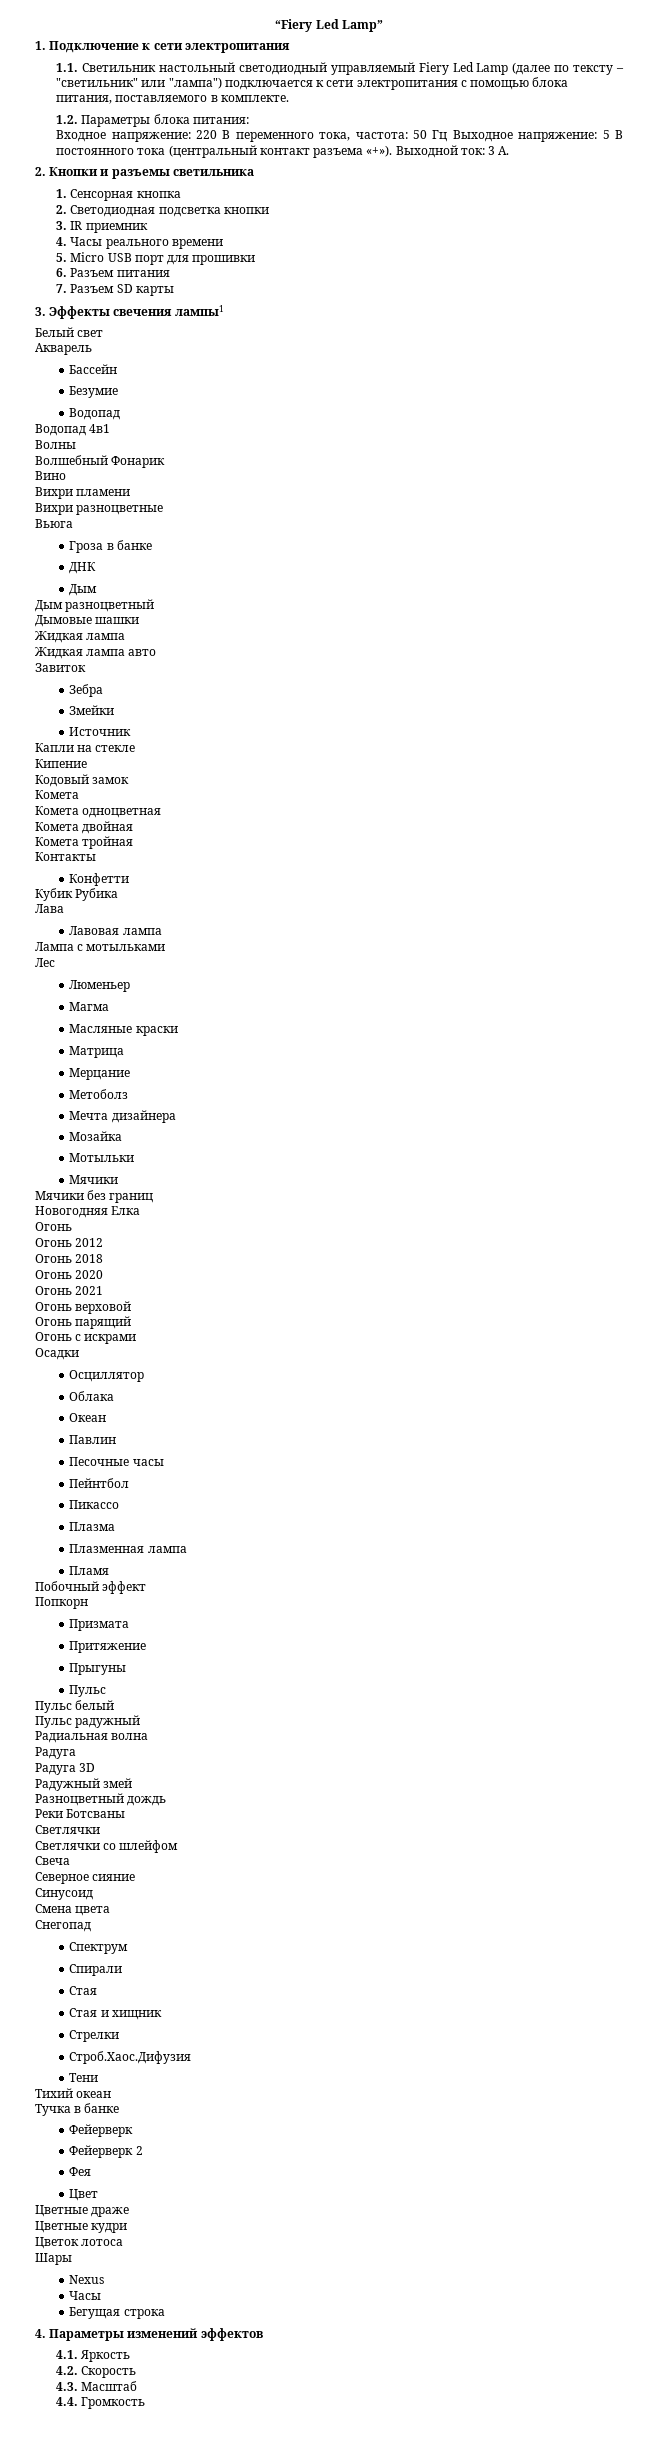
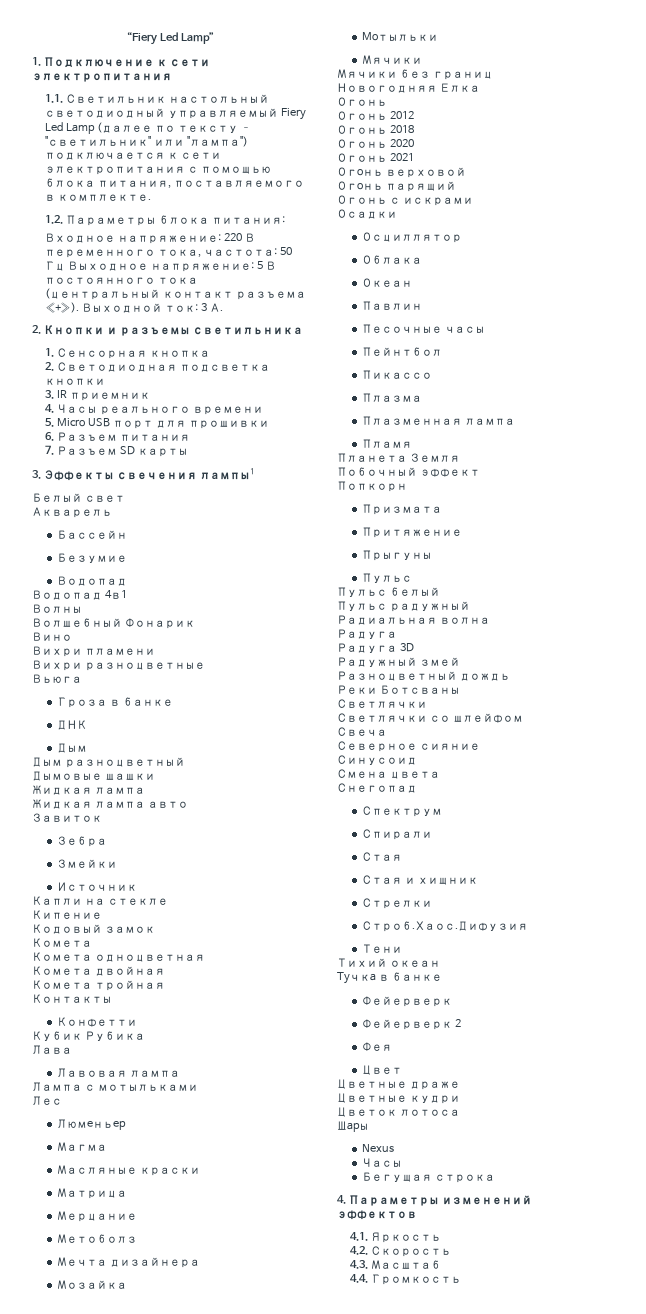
+ Планета Земля

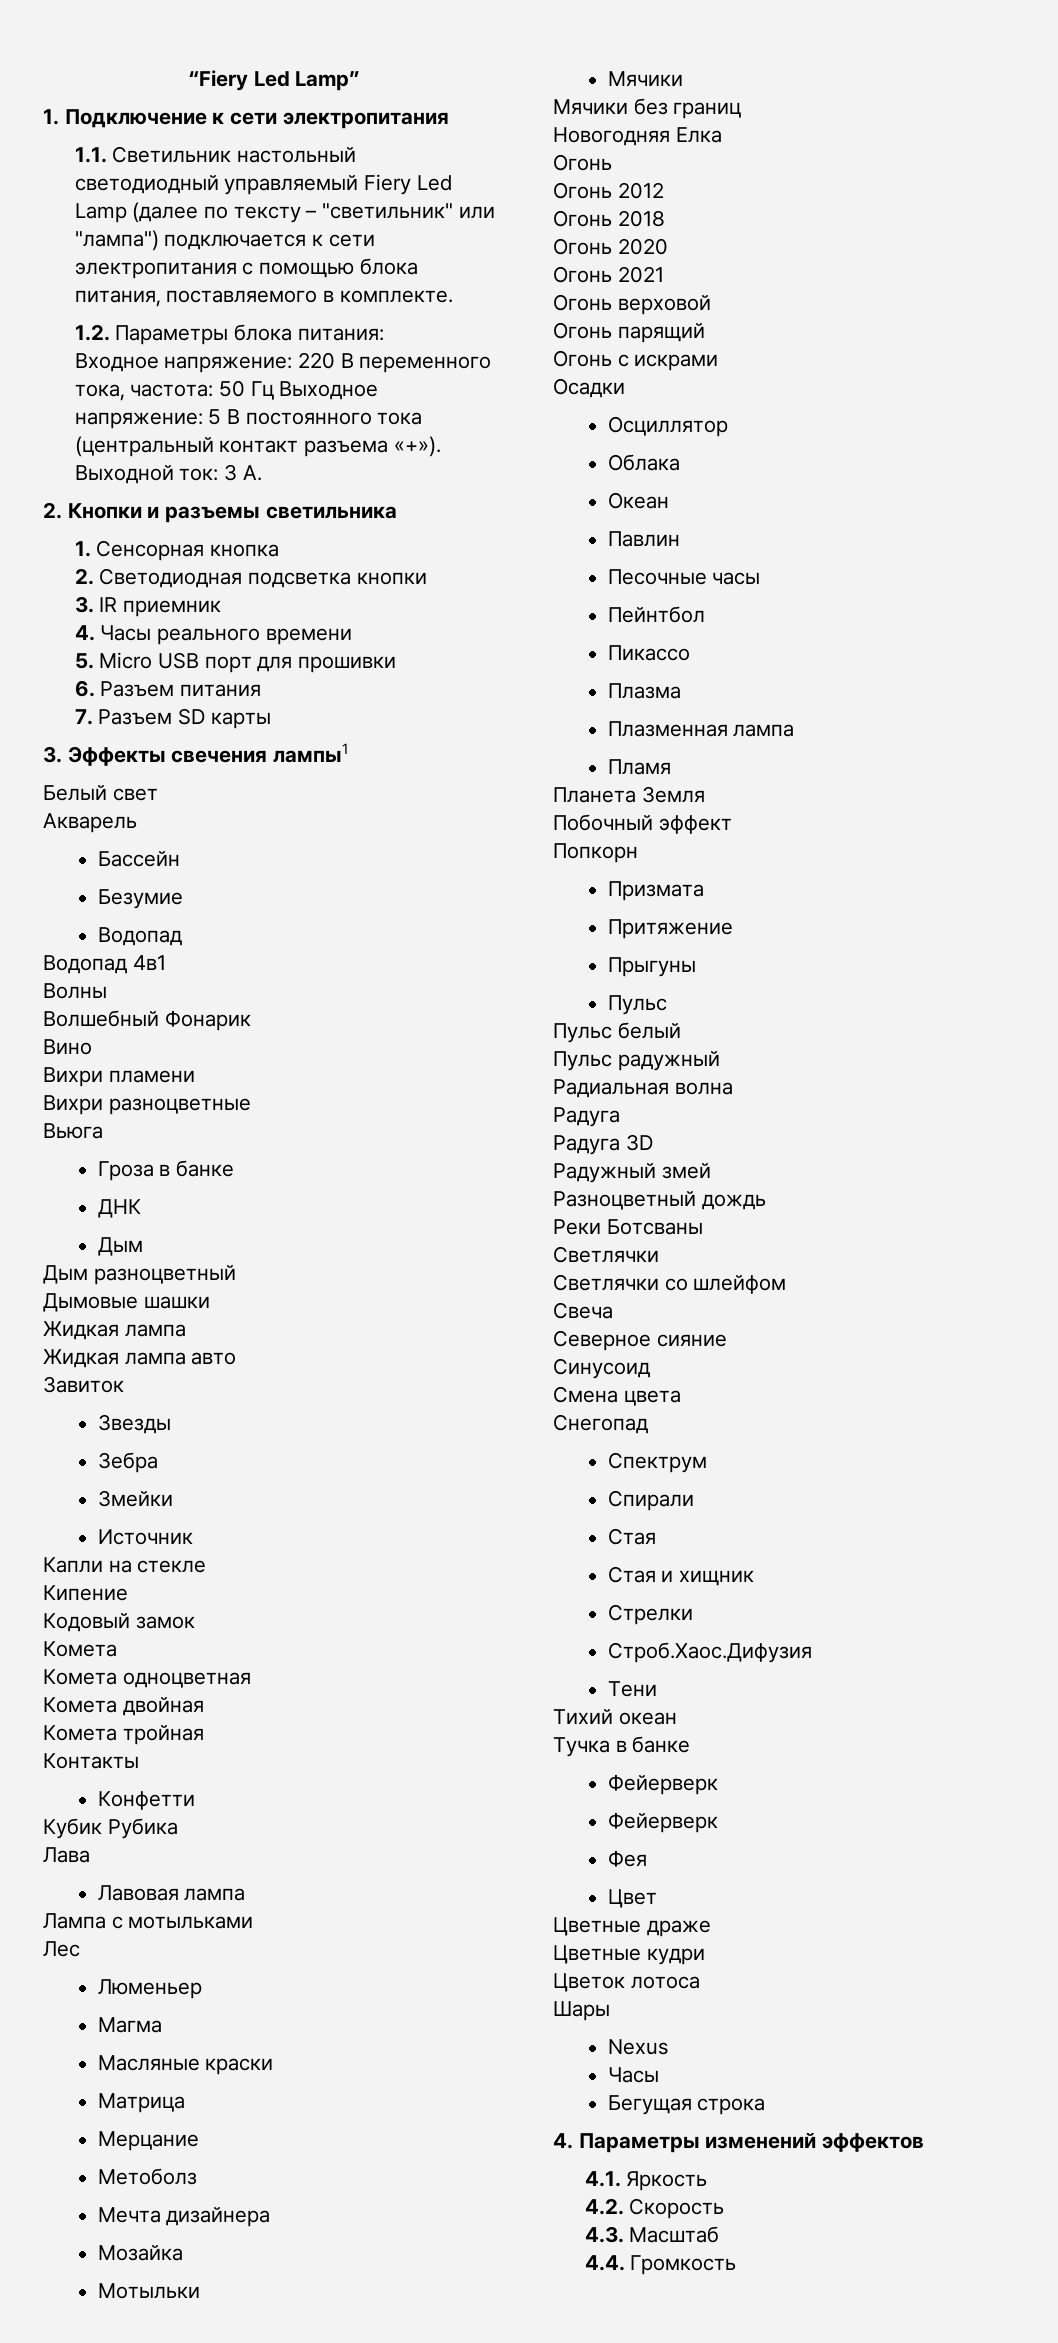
+ Звезды
  Tyчкa в банке
  Фейерверк
- Фейерверк 2
+ Фейерверк

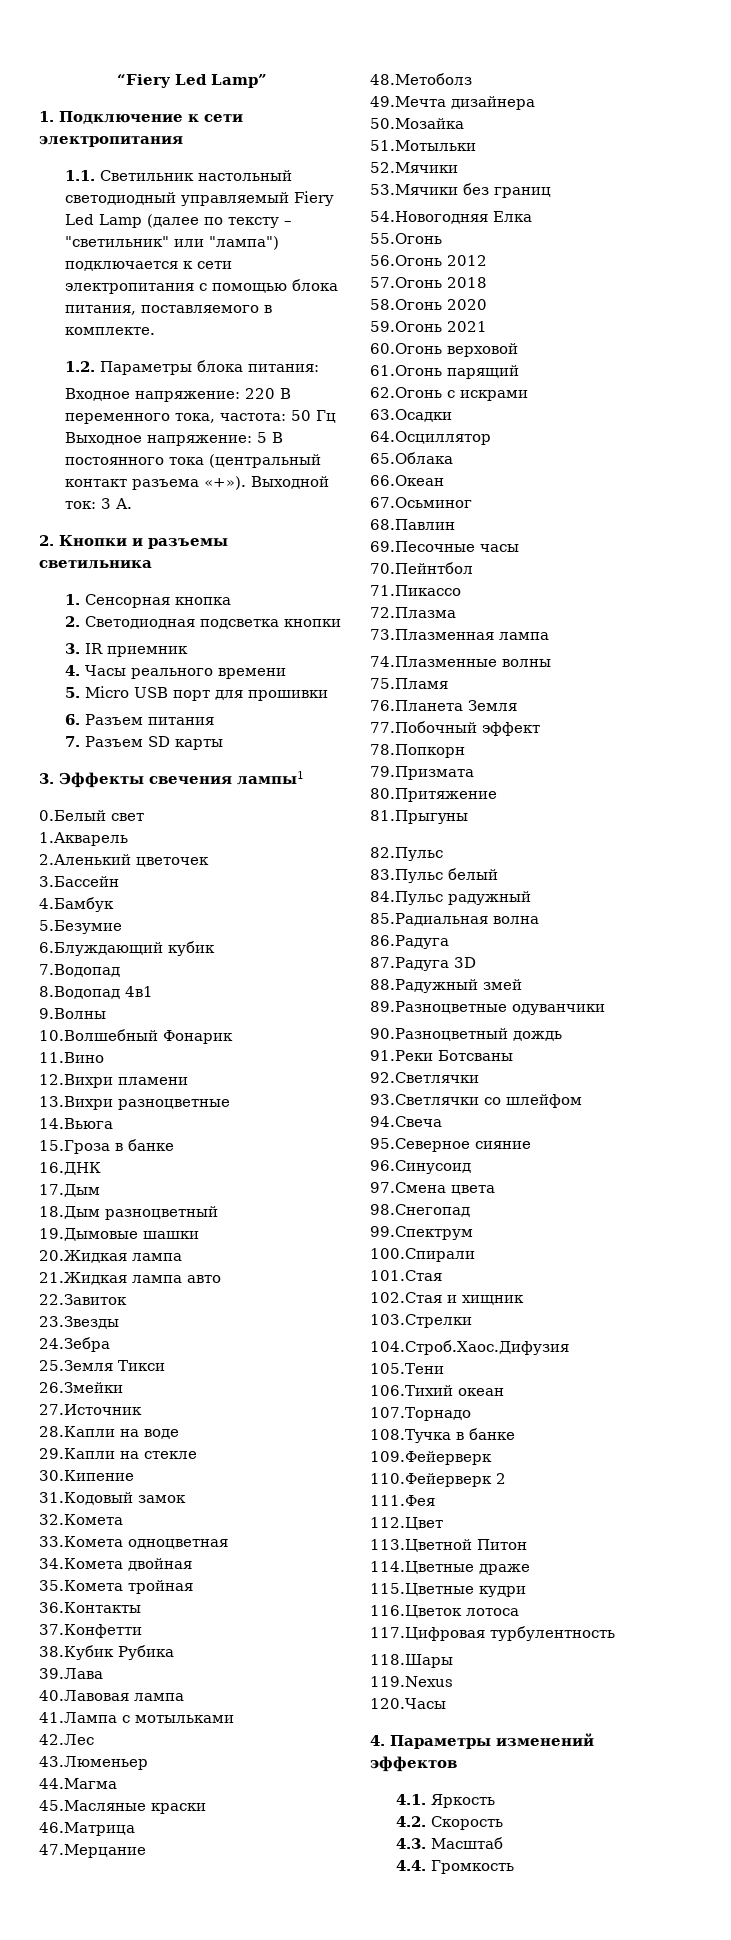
- Белый свет
+ 0.Бeлый свет
- Акварель
- Бассейн
- Безумие
- Водопад
- Водопад 4в1
+ 1.Акварель
+ 2.Аленький цветочек
+ 3.Бассейн
+ 4.Бамбук
+ 5.Безумие
+ 6.Блуждающий кубик
+ 7.Водопад
+ 8.Водопад 4в1
- Волны
- Волшебный Фонарик
+ 9.Волны
+ 10.Волшебный Фонарик
- Вино
- Вихри пламени
+ 11.Вино
+ 12.Вихри пламени
- Вихри разноцветные
+ 13.Вихри разноцветные
- Вьюга
- Гроза в банке
- ДНК
- Дым
- Дым разноцветный
+ 14.Вьюга
+ 15.Гроза в банке
+ 16.ДНК
+ 17.Дым
+ 18.Дым разноцветный
- Дымовые шашки
- Жидкая лампа
- Жидкая лампа авто
+ 19.Дымовые шашки
+ 20.Жидкая лампа
+ 21.Жидкая лампа авто
- Завиток
- Звезды
- Зебра
- Змейки
- Источник
- Капли на стекле
+ 22.Завиток
+ 23.Звезды
+ 24.Зебра
+ 25.Земля Тикси
+ 26.Змейки
+ 27.Источник
+ 28.Капли на воде
+ 29.Капли на стекле
- Кипение
- Кодовый замок
- Комета
- Комета одноцветная
+ 30.Кипение
+ 31.Кодовый замок
+ 32.Комета
+ 33.Комета одноцветная
- Комета двойная
+ 34.Комета двойная
- Комета тройная
+ 35.Комета тройная
- Контакты
- Конфетти
- Кубик Рубика
+ 36.Контакты
+ 37.Конфетти
+ 38.Кубик Рубика
- Лава
- Лавовая лампа
- Лампа с мотыльками
+ 39.Лава
+ 40.Лавовая лампа
+ 41.Лампа с мотыльками
- Лес
- Люмeньep
- Магма
- Масляные краски
- Матрица
- Мерцание
- Метоболз
- Мечта дизайнера
- Мозайка
- Moтыльки
- Мячики
- Мячики без границ
+ 42.Лес
+ 43.Люмeньep
+ 44.Магма
+ 45.Масляные краски
+ 46.Матрица
+ 47.Мерцание
+ 48.Метоболз
+ 49.Мечта дизайнера
+ 50.Мозайка
+ 51.Moтыльки
+ 52.Мячики
+ 53.Мячики без границ
- Новогодняя Елка
- Огонь
- Огонь 2012
+ 54.Новогодняя Елка
+ 55.Огонь
+ 56.Огонь 2012
- Огонь 2018
+ 57.Огонь 2018
- Огонь 2020
+ 58.Огонь 2020
- Огонь 2021
+ 59.Огонь 2021
- Огoнь верховой
+ 60.Огoнь верховой
- Огoнь парящий
+ 61.Огoнь парящий
- Огонь с искрами
+ 62.Огонь с искрами
- Осадки
- Осциллятор
- Облака
- Океан
- Павлин
- Песочные часы
- Пейнтбол
- Пикассо
- Плазма
- Плазменная лампа
- Пламя
- Планета Земля
+ 63.Осадки
+ 64.Осциллятор
+ 65.Облака
+ 66.Океан
+ 67.Осьминог
+ 68.Павлин
+ 69.Песочные часы
+ 70.Пейнтбол
+ 71.Пикассо
+ 72.Плазма
+ 73.Плазменная лампа
+ 74.Плазменные волны
+ 75.Пламя
+ 76.Планета Земля
- Побочный эффект
+ 77.Побочный эффект
- Попкорн
- Призмата
- Притяжение
- Прыгуны
- Пульс
- Пульс белый
+ 78.Попкорн
+ 79.Призмата
+ 80.Притяжение
+ 81.Пpыгyны
+ 82.Пульс
+ 83.Пульс белый
- Пульс радужный
+ 84.Пульс радужный
- Радиальная волна
- Радуга
- Радуга 3D
+ 85.Радиальная волна
+ 86.Радуга
+ 87.Радуга 3D
- Радужный змей
+ 88.Радужный змей
- Разноцветный дождь
+ 89.Разноцветные одуванчики
+ 90.Разноцветный дождь
- Реки Ботсваны
- Светлячки
- Светлячки со шлейфом
+ 91.Реки Ботсваны
+ 92.Светлячки
+ 93.Светлячки со шлейфом
- Свеча
- Северное сияние
+ 94.Свеча
+ 95.Северное сияние
- Синусоид
- Смена цвета
+ 96.Синусоид
+ 97.Смена цвета
- Снегопад
- Спектрум
- Спирали
- Стая
- Стая и хищник
- Стрелки
- Строб.Хаос.Дифузия
- Тени
- Тихий океан
+ 98.Снегопад
+ 99.Спектрум
+ 100.Спирали
+ 101.Стая
+ 102.Стая и хищник
+ 103.Стрелки
+ 104.Строб.Хаос.Дифузия
+ 105.Тени
+ 106.Тихий океан
- Tyчкa в банке
- Фейерверк
- Фейерверк
- Фея
- Цвет
- Цветные драже
+ 107.Торнадо
+ 108.Tyчкa в банке
+ 109.Фейерверк
+ 110.Фейерверк 2
+ 111.Фея
+ 112.Цвет
+ 113.Цветной Питон
+ 114.Цветные драже
- Цветные кудри
+ 115.Цветные кудри
- Цветок лотоса
+ 116.Цветок лотоса
- Шapы
- Nexus
- Часы
- Бегущая строка
+ 117.Цифровая турбулентность
+ 118.Шapы
+ 119.Nexus
+ 120.Часы

